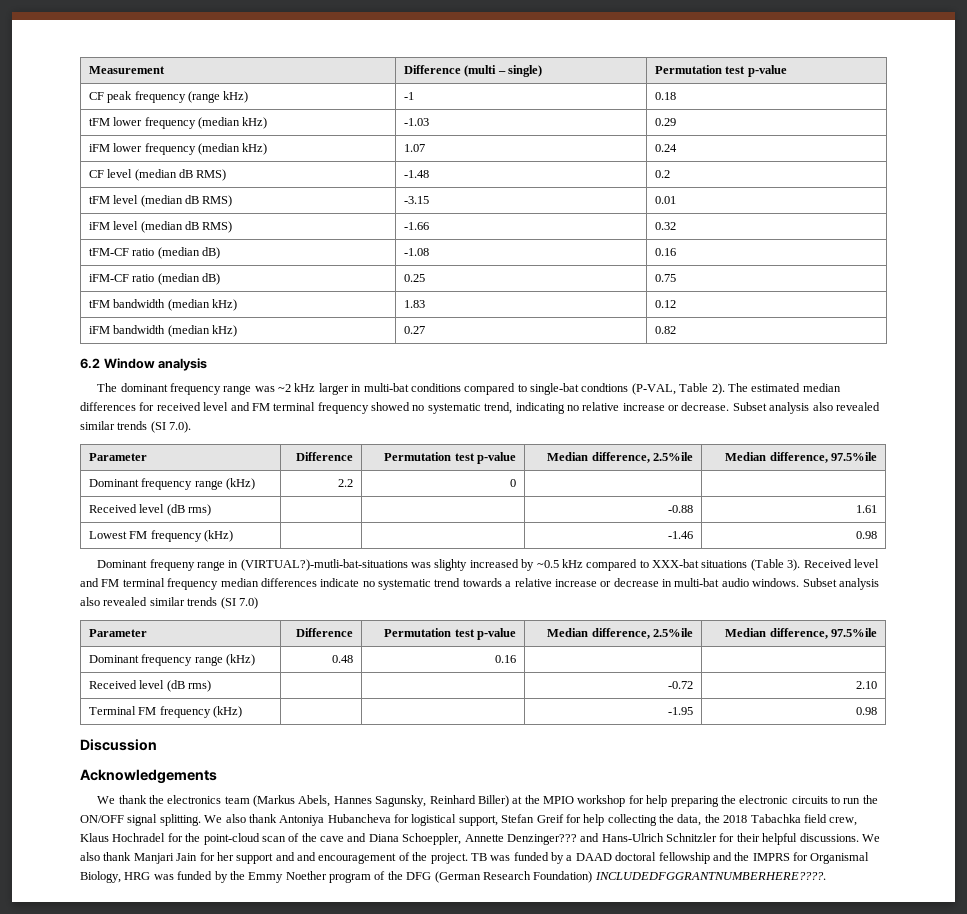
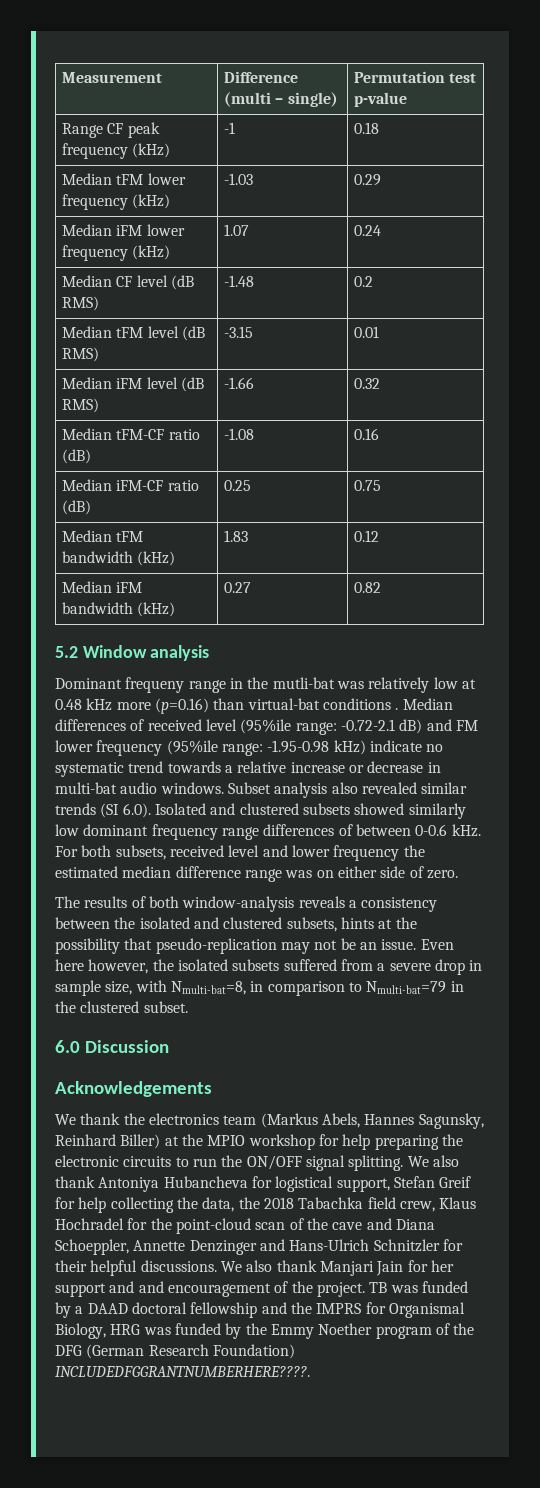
- CF peak frequency (range kHz) | -1 | 0.18
+ Range CF peak frequency (kHz) | -1 | 0.18
- tFM lower frequency (median kHz) | -1.03 | 0.29
+ Median tFM lower frequency (kHz) | -1.03 | 0.29
- iFM lower frequency (median kHz) | 1.07 | 0.24
+ Median iFM lower frequency (kHz) | 1.07 | 0.24
- CF level (median dB RMS) | -1.48 | 0.2
+ Median CF level (dB RMS) | -1.48 | 0.2
- tFM level (median dB RMS) | -3.15 | 0.01
+ Median tFM level (dB RMS) | -3.15 | 0.01
- iFM level (median dB RMS) | -1.66 | 0.32
+ Median iFM level (dB RMS) | -1.66 | 0.32
- tFM-CF ratio (median dB) | -1.08 | 0.16
+ Median tFM-CF ratio (dB) | -1.08 | 0.16
- iFM-CF ratio (median dB) | 0.25 | 0.75
+ Median iFM-CF ratio (dB) | 0.25 | 0.75
- tFM bandwidth (median kHz) | 1.83 | 0.12
+ Median tFM bandwidth (kHz) | 1.83 | 0.12
- iFM bandwidth (median kHz) | 0.27 | 0.82
+ Median iFM bandwidth (kHz) | 0.27 | 0.82
- 6.2 Window analysis
+ 5.2 Window analysis
- The dominant frequency range was ~2 kHz larger in multi-bat conditions compared to single-bat condtions (P-VAL, Table 2). The estimated median differences for received level and FM terminal frequency showed no systematic trend, indicating no relative increase or decrease. Subset analysis also revealed similar trends (SI 7.0).
- Parameter | Difference | Permutation test p-value | Median difference, 2.5%ile | Median difference, 97.5%ile
- Dominant frequency range (kHz) | 2.2 | 0 | |
- Received level (dB rms) | | | -0.88 | 1.61
- Lowest FM frequency (kHz) | | | -1.46 | 0.98
- Dominant frequeny range in (VIRTUAL?)-mutli-bat-situations was slighty increased by ~0.5 kHz compared to XXX-bat situations (Table 3). Received level and FM terminal frequency median differences indicate no systematic trend towards a relative increase or decrease in multi-bat audio windows.
+ Dominant frequeny range in the mutli-bat was relatively low at 0.48 kHz more (p=0.16) than virtual-bat conditions . Median differences of received level (95%ile range: -0.72-2.1 dB) and FM lower frequency (95%ile range: -1.95-0.98 kHz) indicate no systematic trend towards a relative increase or decrease in multi-bat audio windows.
- Subset analysis also revealed similar trends (SI 7.0)
- Parameter | Difference | Permutation test p-value | Median difference, 2.5%ile | Median difference, 97.5%ile
- Dominant frequency range (kHz) | 0.48 | 0.16 | |
- Received level (dB rms) | | | -0.72 | 2.10
- Terminal FM frequency (kHz) | | | -1.95 | 0.98
- Discussion
+ Subset analysis also revealed similar trends (SI 6.0). Isolated and clustered subsets showed similarly low dominant frequency range differences of between 0-0.6 kHz. For both subsets, received level and lower frequency the estimated median difference range was on either side of zero.
+ The results of both window-analysis reveals a consistency between the isolated and clustered subsets, hints at the possibility that pseudo-replication may not be an issue. Even here however, the isolated subsets suffered from a severe drop in sample size, with Nmulti-bat=8, in comparison to Nmulti-bat=79 in the clustered subset.
+ 6.0 Discussion
- We also thank Antoniya Hubancheva for logistical support, Stefan Greif for help collecting the data, the 2018 Tabachka field crew, Klaus Hochradel for the point-cloud scan of the cave and Diana Schoeppler, Annette Denzinger??? and Hans-Ulrich Schnitzler for their helpful discussions.
+ We also thank Antoniya Hubancheva for logistical support, Stefan Greif for help collecting the data, the 2018 Tabachka field crew, Klaus Hochradel for the point-cloud scan of the cave and Diana Schoeppler, Annette Denzinger and Hans-Ulrich Schnitzler for their helpful discussions.

